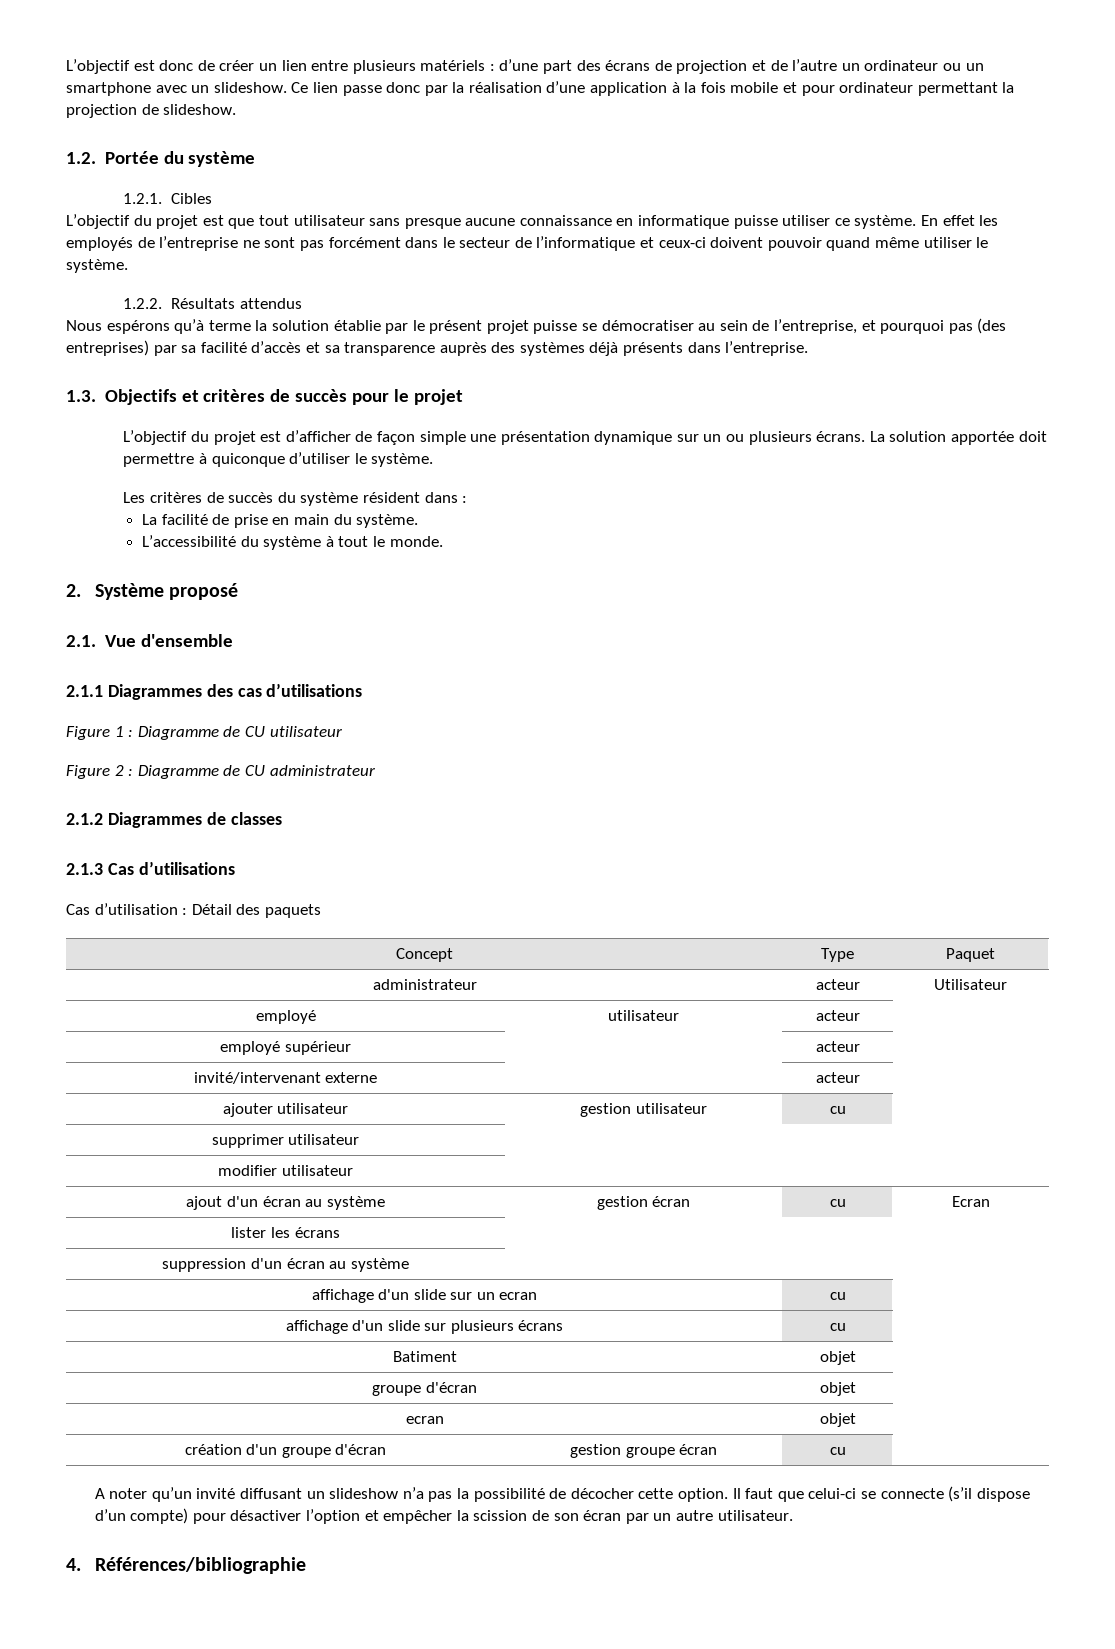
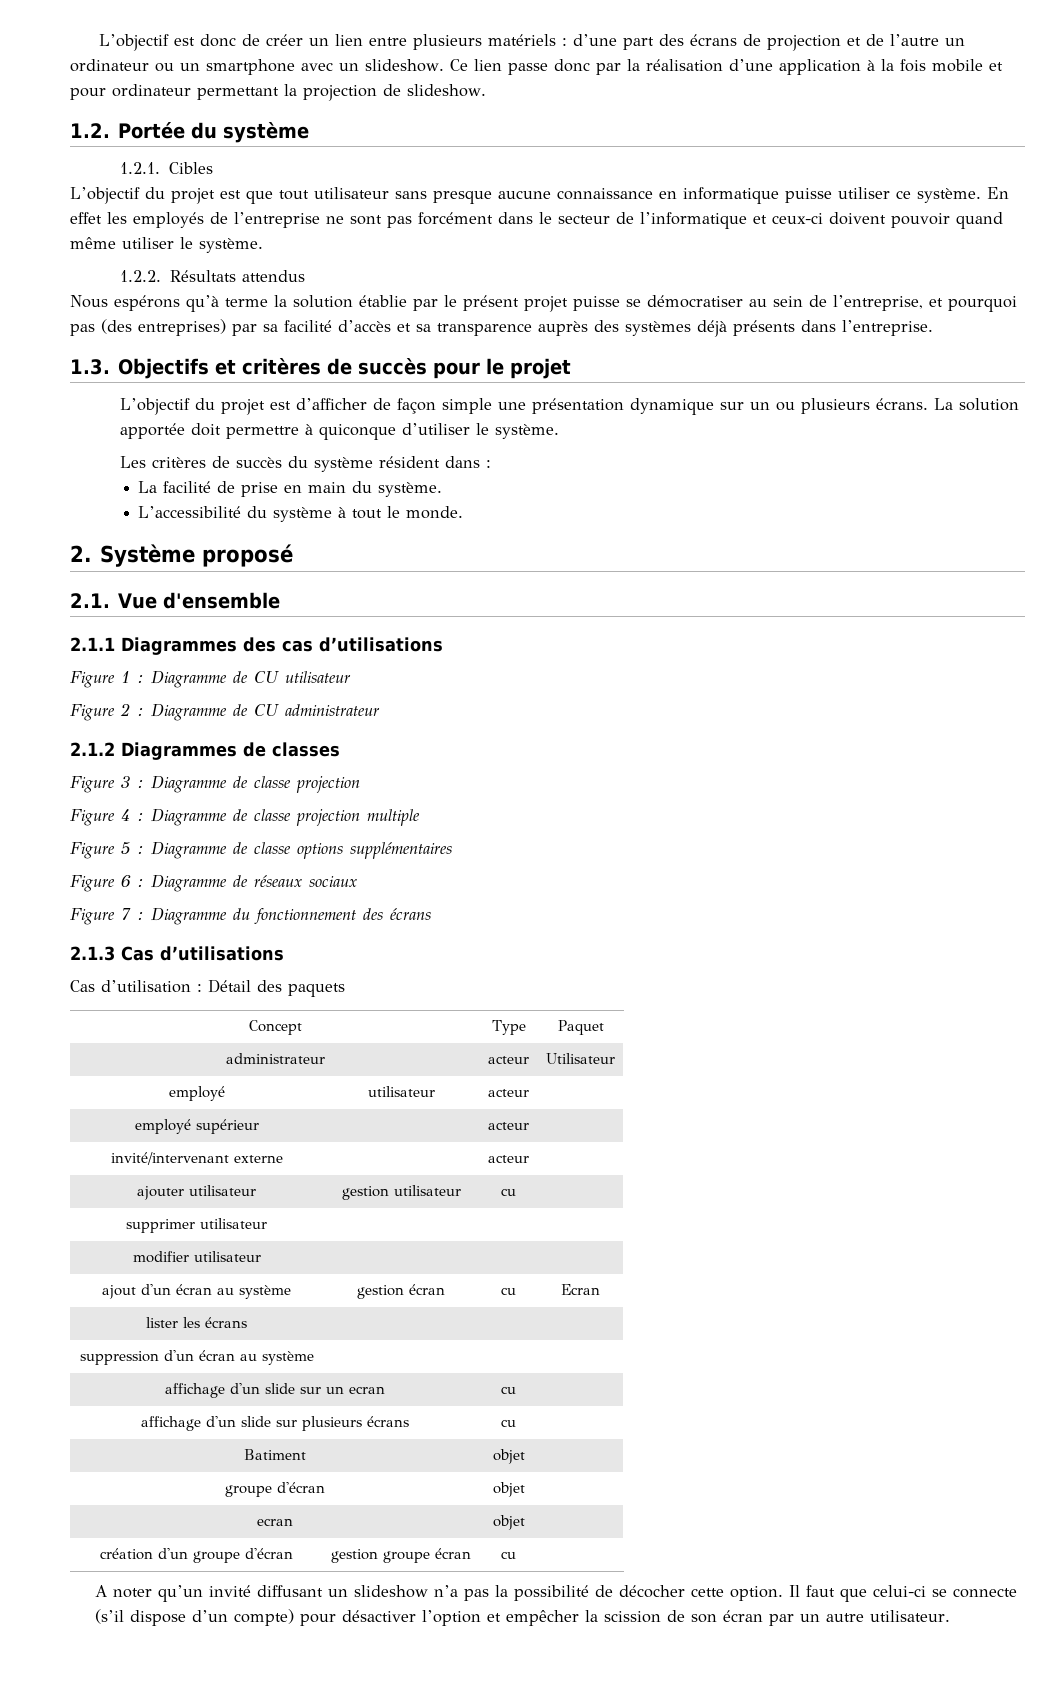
+ Figure 3 : Diagramme de classe projection
+ Figure 4 : Diagramme de classe projection multiple
+ Figure 5 : Diagramme de classe options supplémentaires
+ Figure 6 : Diagramme de réseaux sociaux
+ Figure 7 : Diagramme du fonctionnement des écrans
- 4. Références/bibliographie

